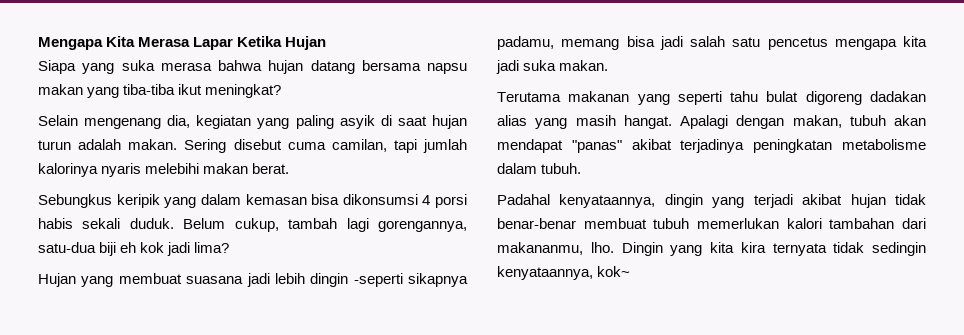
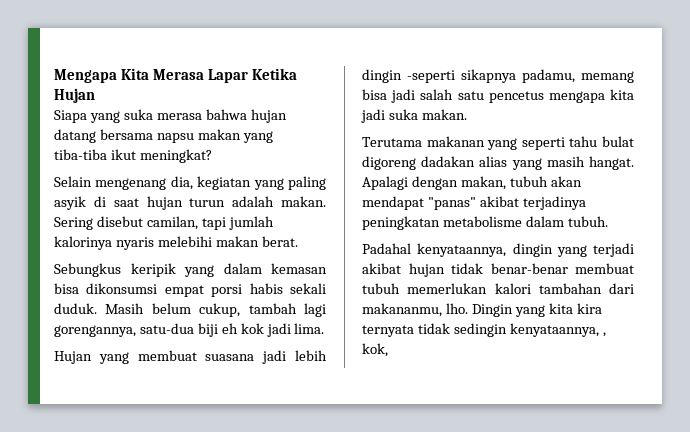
- Sering disebut cuma camilan, tapi jumlah kalorinya nyaris melebihi makan berat.
+ Sering disebut camilan, tapi jumlah kalorinya nyaris melebihi makan berat.
- Sebungkus keripik yang dalam kemasan bisa dikonsumsi 4 porsi habis sekali duduk.
+ Sebungkus keripik yang dalam kemasan bisa dikonsumsi empat porsi habis sekali duduk.
- Belum cukup, tambah lagi gorengannya, satu-dua biji eh kok jadi lima?
+ Masih belum cukup, tambah lagi gorengannya, satu-dua biji eh kok jadi lima.
- Dingin yang kita kira ternyata tidak sedingin kenyataannya, kok~
+ Dingin yang kita kira ternyata tidak sedingin kenyataannya, , kok,

